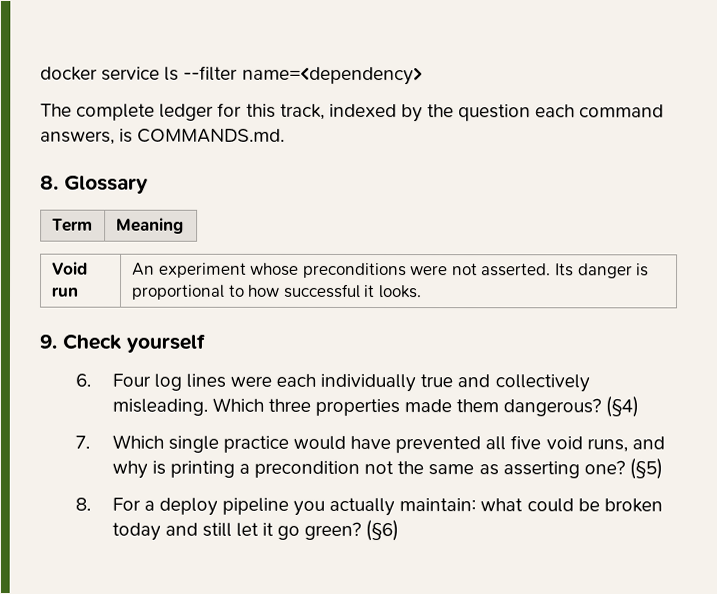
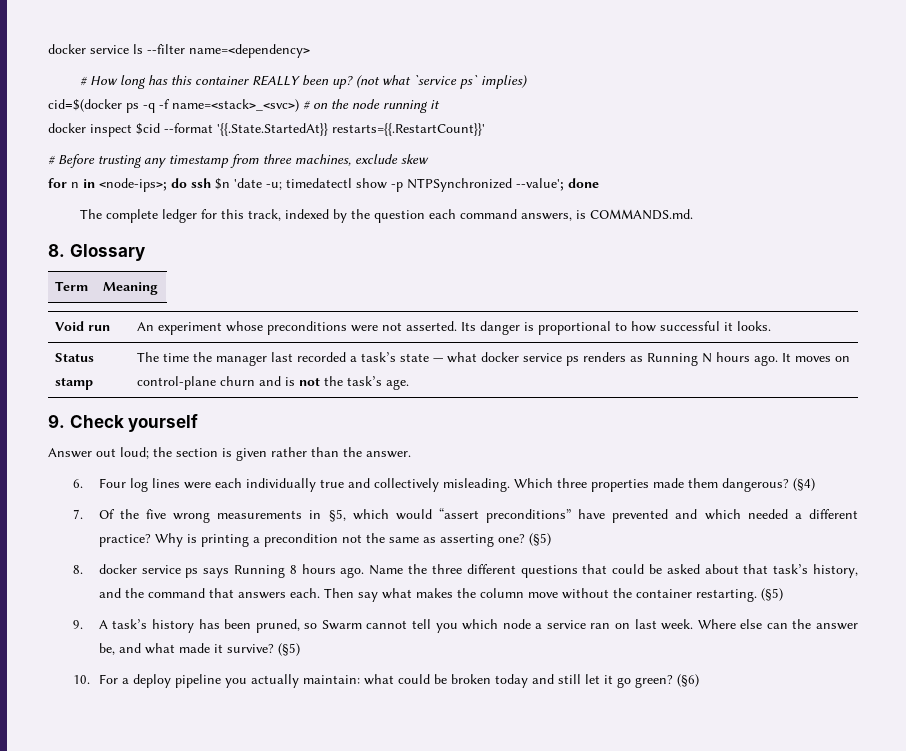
+ # How long has this container REALLY been up? (not what `service ps` implies)
+ cid=$(docker ps -q -f name=<stack>_<svc>) # on the node running it
+ docker inspect $cid --format '{{.State.StartedAt}} restarts={{.RestartCount}}'
+ # Before trusting any timestamp from three machines, exclude skew
+ for n in <node-ips>; do ssh $n 'date -u; timedatectl show -p NTPSynchronized --value'; done
+ Status stamp | The time the manager last recorded a task’s state — what docker service ps renders as Running N hours ago. It moves on control-plane churn and is not the task’s age.
  9. Check yourself
+ Answer out loud; the section is given rather than the answer.
- 7. Which single practice would have prevented all five void runs, and why is printing a precondition not the same as asserting one?
+ 7. Of the five wrong measurements in §5, which would “assert preconditions” have prevented and which needed a different practice? Why is printing a precondition not the same as asserting one?
- 8. For a deploy pipeline you actually maintain: what could be broken today and still let it go green?
+ 8. docker service ps says Running 8 hours ago. Name the three different questions that could be asked about that task’s history, and the command that answers each. Then say what makes the column move without the container restarting. (§5)
+ 9. A task’s history has been pruned, so Swarm cannot tell you which node a service ran on last week. Where else can the answer be, and what made it survive? (§5)
+ 10. For a deploy pipeline you actually maintain: what could be broken today and still let it go green?

